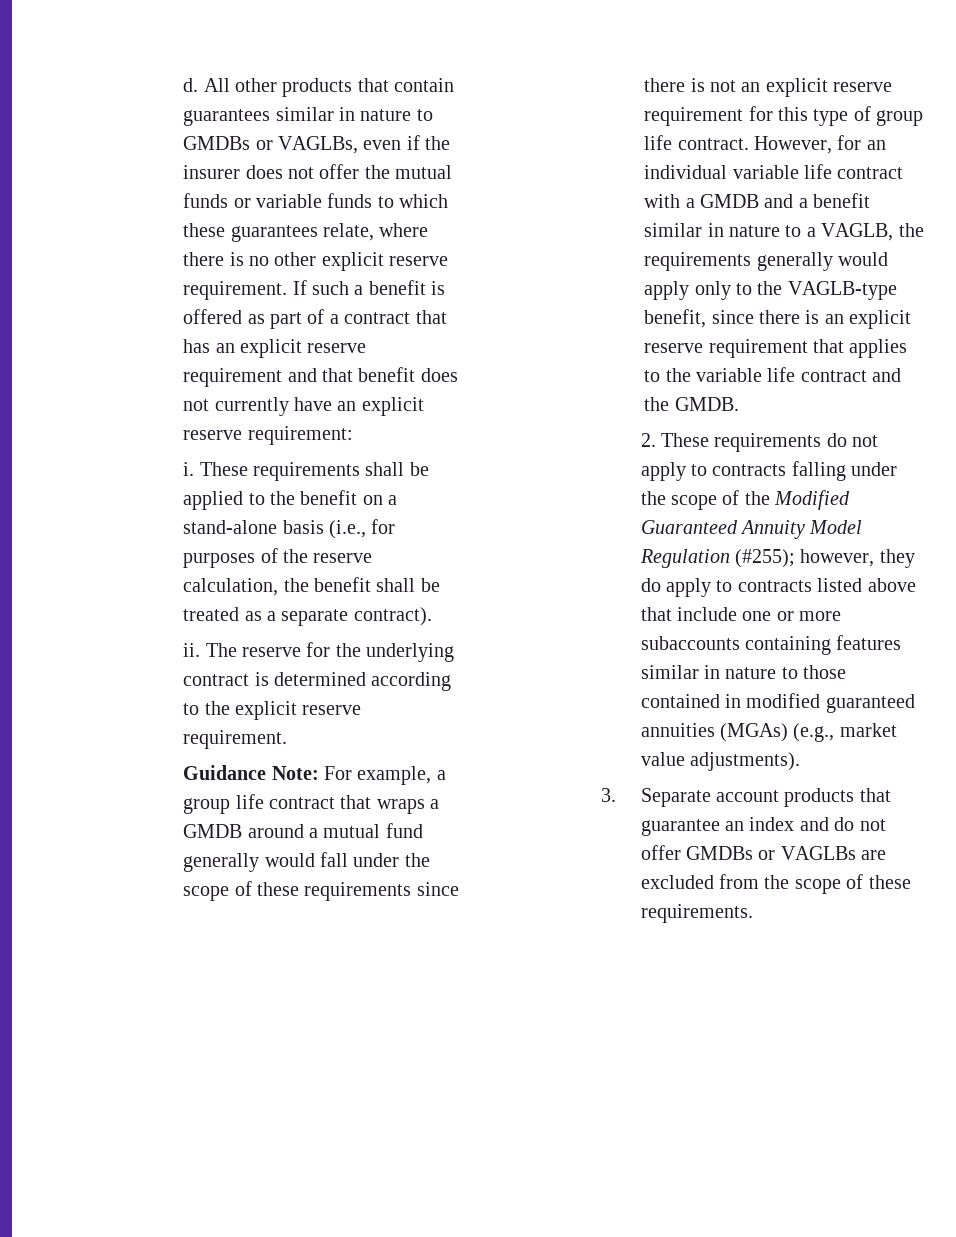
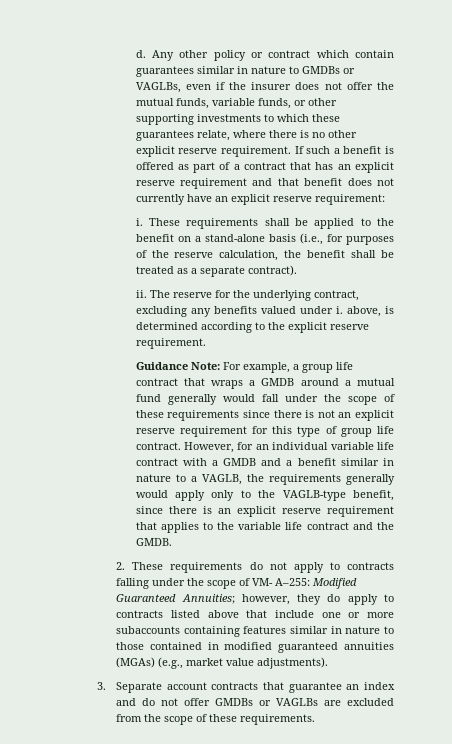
- All other products that contain guarantees similar in nature to GMDBs or VAGLBs, even if the insurer does not offer the mutual funds or variable funds to which these guarantees relate, where there is no other explicit reserve requirement.
+ Any other policy or contract which contain guarantees similar in nature to GMDBs or VAGLBs, even if the insurer does not offer the mutual funds, variable funds, or other supporting investments to which these guarantees relate, where there is no other explicit reserve requirement.
- The reserve for the underlying contract is determined according to the explicit reserve requirement.
+ The reserve for the underlying contract, excluding any benefits valued under i. above, is determined according to the explicit reserve requirement.
- 2. These requirements do not apply to contracts falling under the scope of the Modified Guaranteed Annuity Model Regulation (#255); however, they do apply to contracts listed above that include one or more subaccounts containing features similar in nature to those contained in modified guaranteed annuities (MGAs) (e.g., market value adjustments).
+ 2. These requirements do not apply to contracts falling under the scope of VM- A–255: Modified Guaranteed Annuities; however, they do apply to contracts listed above that include one or more subaccounts containing features similar in nature to those contained in modified guaranteed annuities (MGAs) (e.g., market value adjustments).
- 3. Separate account products that guarantee an index and do not offer GMDBs or VAGLBs are excluded from the scope of these requirements.
+ 3. Separate account contracts that guarantee an index and do not offer GMDBs or VAGLBs are excluded from the scope of these requirements.

